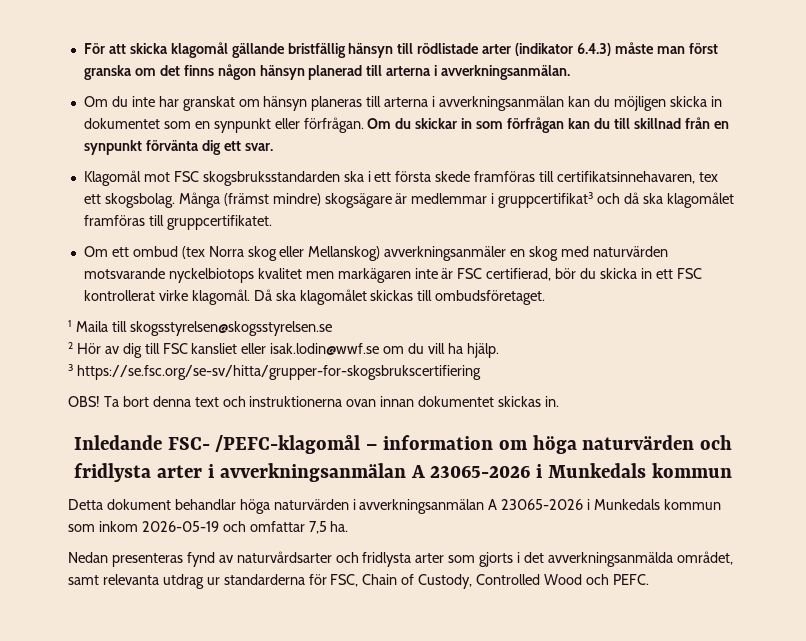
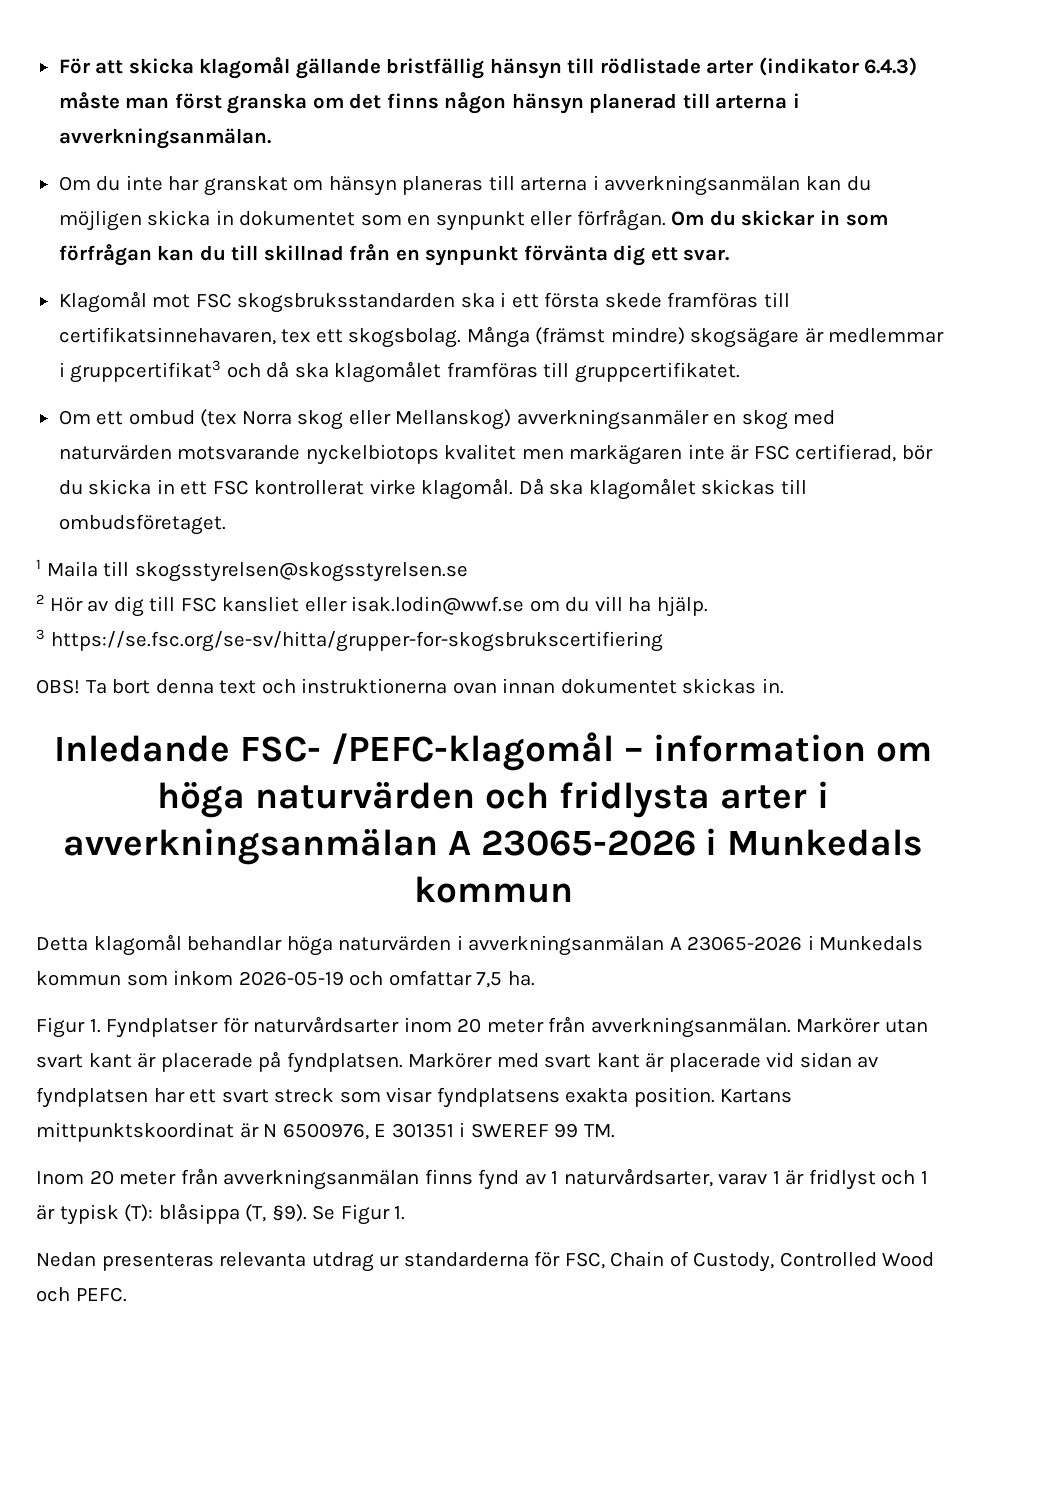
- Detta dokument behandlar höga naturvärden i avverkningsanmälan A 23065-2026 i Munkedals kommun som inkom 2026-05-19 och omfattar 7,5 ha.
+ Detta klagomål behandlar höga naturvärden i avverkningsanmälan A 23065-2026 i Munkedals kommun som inkom 2026-05-19 och omfattar 7,5 ha.
- Nedan presenteras fynd av naturvårdsarter och fridlysta arter som gjorts i det avverkningsanmälda området, samt relevanta utdrag ur standarderna för FSC, Chain of Custody, Controlled Wood och PEFC.
+ Figur 1. Fyndplatser för naturvårdsarter inom 20 meter från avverkningsanmälan. Markörer utan svart kant är placerade på fyndplatsen. Markörer med svart kant är placerade vid sidan av fyndplatsen har ett svart streck som visar fyndplatsens exakta position. Kartans mittpunktskoordinat är N 6500976, E 301351 i SWEREF 99 TM.
+ Inom 20 meter från avverkningsanmälan finns fynd av 1 naturvårdsarter, varav 1 är fridlyst och 1 är typisk (T): blåsippa (T, §9). Se Figur 1.
+ Nedan presenteras relevanta utdrag ur standarderna för FSC, Chain of Custody, Controlled Wood och PEFC.

